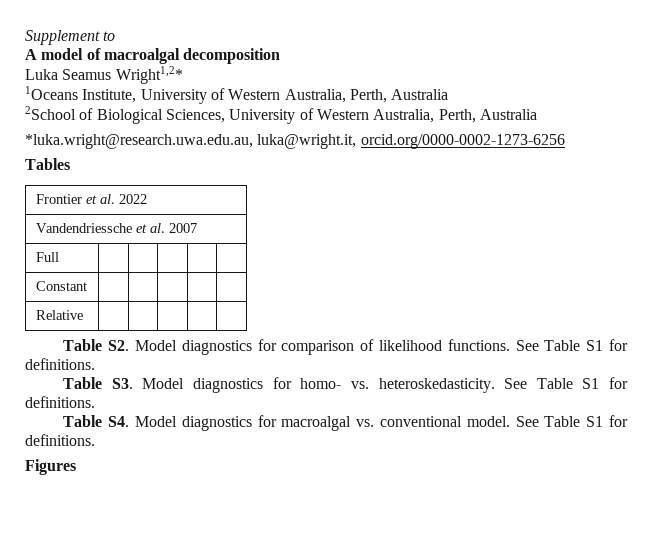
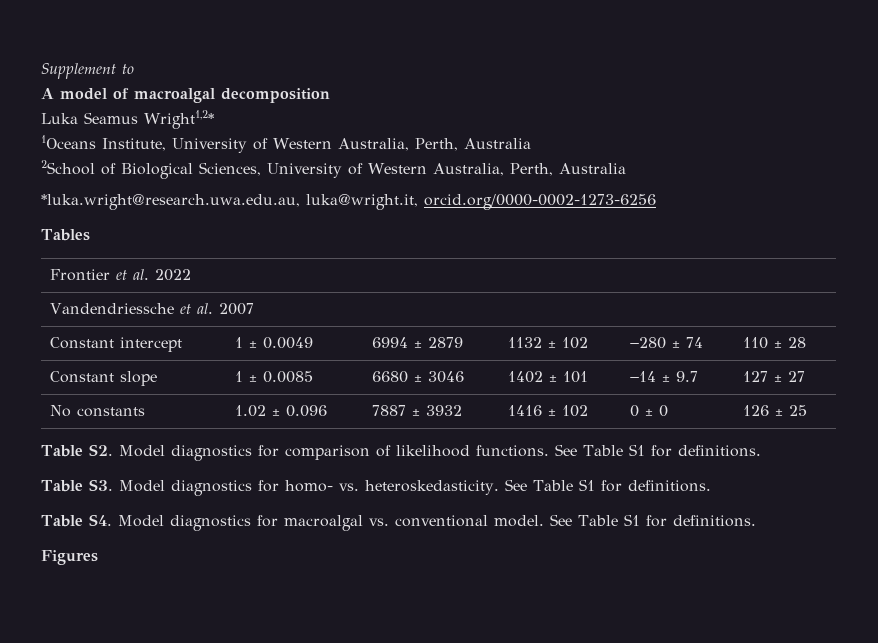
- Full | | | | |
- Constant | | | | |
- Relative | | | | |
+ Constant intercept | 1 ± 0.0049 | 6994 ± 2879 | 1132 ± 102 | −280 ± 74 | 110 ± 28
+ Constant slope | 1 ± 0.0085 | 6680 ± 3046 | 1402 ± 101 | −14 ± 9.7 | 127 ± 27
+ No constants | 1.02 ± 0.096 | 7887 ± 3932 | 1416 ± 102 | 0 ± 0 | 126 ± 25

